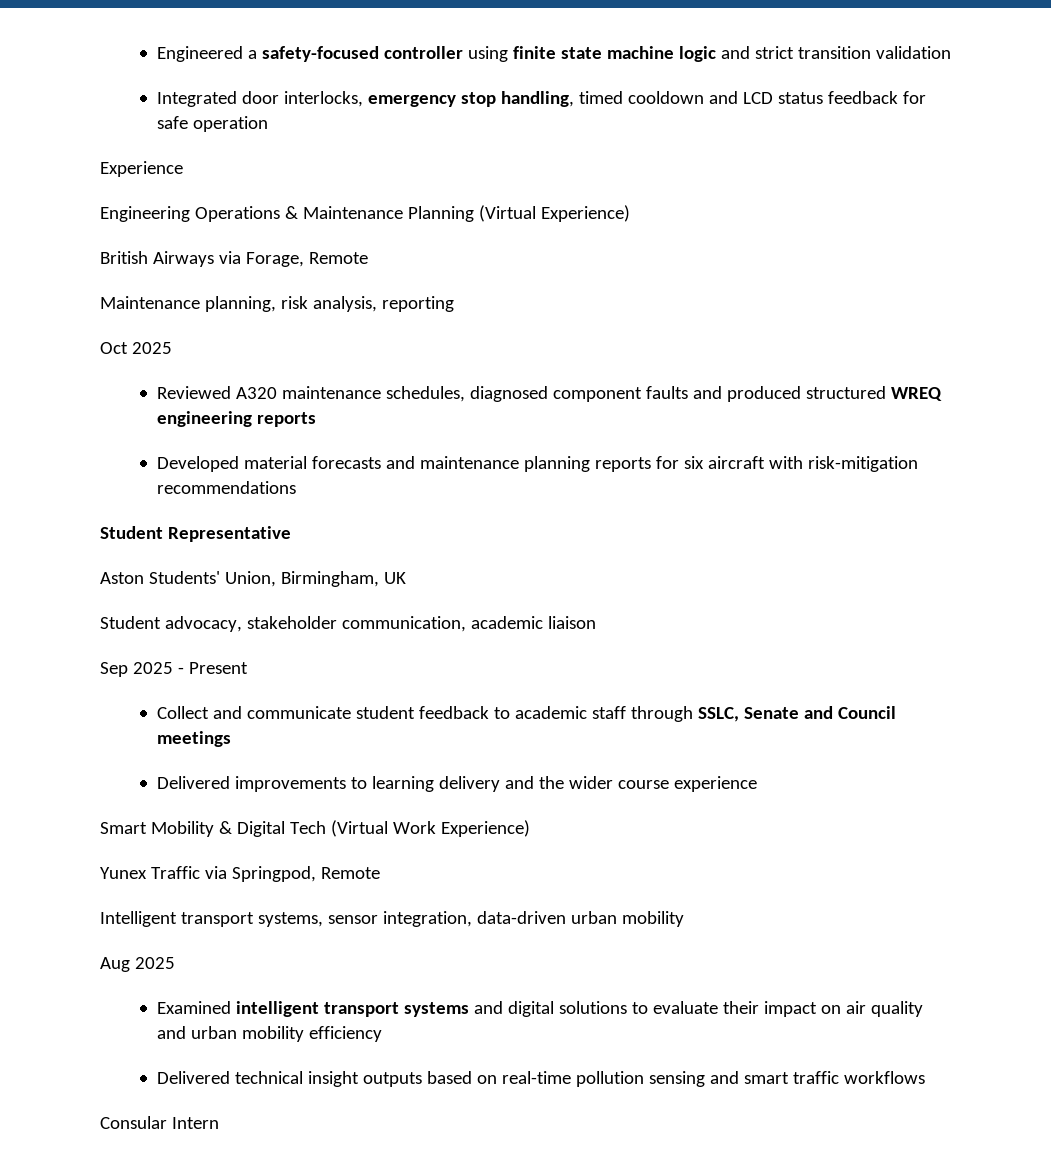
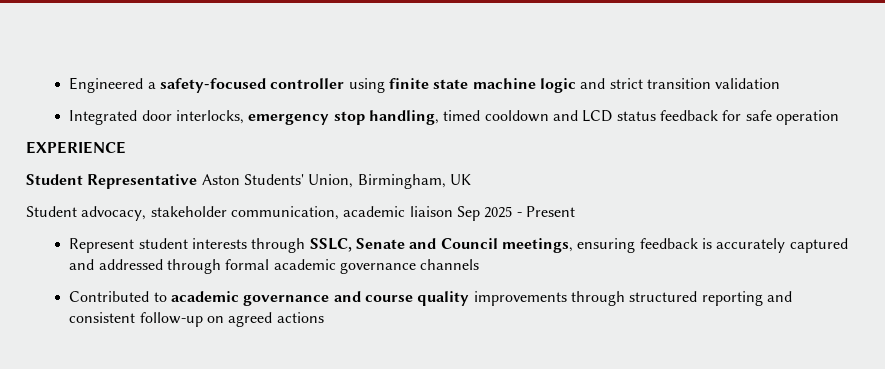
- Experience
- Engineering Operations & Maintenance Planning (Virtual Experience)
- British Airways via Forage, Remote
- Maintenance planning, risk analysis, reporting
- Oct 2025
- Reviewed A320 maintenance schedules, diagnosed component faults and produced structured WREQ engineering reports
- Developed material forecasts and maintenance planning reports for six aircraft with risk-mitigation recommendations
+ EXPERIENCE
- Student Representative
- Aston Students' Union, Birmingham, UK
+ Student Representative Aston Students' Union, Birmingham, UK
- Student advocacy, stakeholder communication, academic liaison
- Sep 2025 - Present
+ Student advocacy, stakeholder communication, academic liaison Sep 2025 - Present
- Collect and communicate student feedback to academic staff through SSLC, Senate and Council meetings
- Delivered improvements to learning delivery and the wider course experience
- Smart Mobility & Digital Tech (Virtual Work Experience)
- Yunex Traffic via Springpod, Remote
- Intelligent transport systems, sensor integration, data-driven urban mobility
- Aug 2025
- Examined intelligent transport systems and digital solutions to evaluate their impact on air quality and urban mobility efficiency
- Delivered technical insight outputs based on real-time pollution sensing and smart traffic workflows
- Consular Intern
+ Represent student interests through SSLC, Senate and Council meetings, ensuring feedback is accurately captured and addressed through formal academic governance channels
+ Contributed to academic governance and course quality improvements through structured reporting and consistent follow-up on agreed actions

